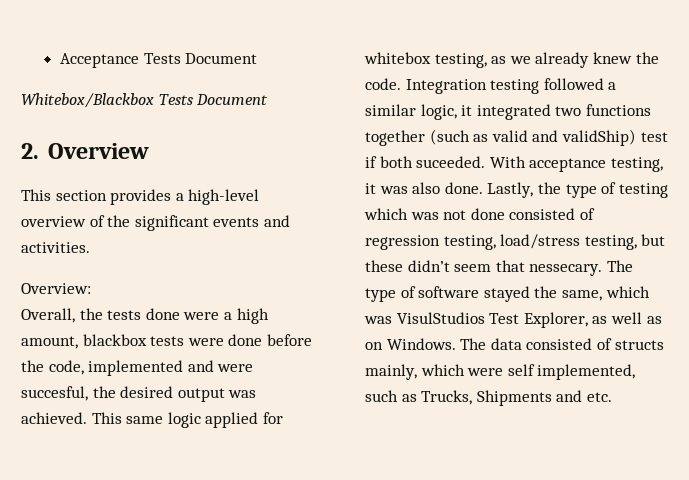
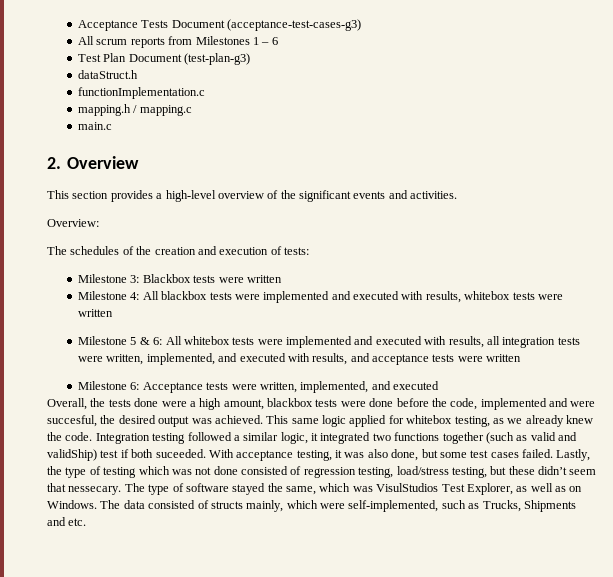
- Acceptance Tests Document
- Whitebox/Blackbox Tests Document
+ Acceptance Tests Document (acceptance-test-cases-g3)
+ All scrum reports from Milestones 1 – 6
+ Test Plan Document (test-plan-g3)
+ dataStruct.h
+ functionImplementation.c
+ mapping.h / mapping.c
+ main.c
+ The schedules of the creation and execution of tests:
+ Milestone 3: Blackbox tests were written
+ Milestone 4: All blackbox tests were implemented and executed with results, whitebox tests were written
+ Milestone 5 & 6: All whitebox tests were implemented and executed with results, all integration tests were written, implemented, and executed with results, and acceptance tests were written
+ Milestone 6: Acceptance tests were written, implemented, and executed
- With acceptance testing, it was also done.
+ With acceptance testing, it was also done, but some test cases failed.
- The data consisted of structs mainly, which were self implemented, such as Trucks, Shipments and etc.
+ The data consisted of structs mainly, which were self-implemented, such as Trucks, Shipments and etc.

